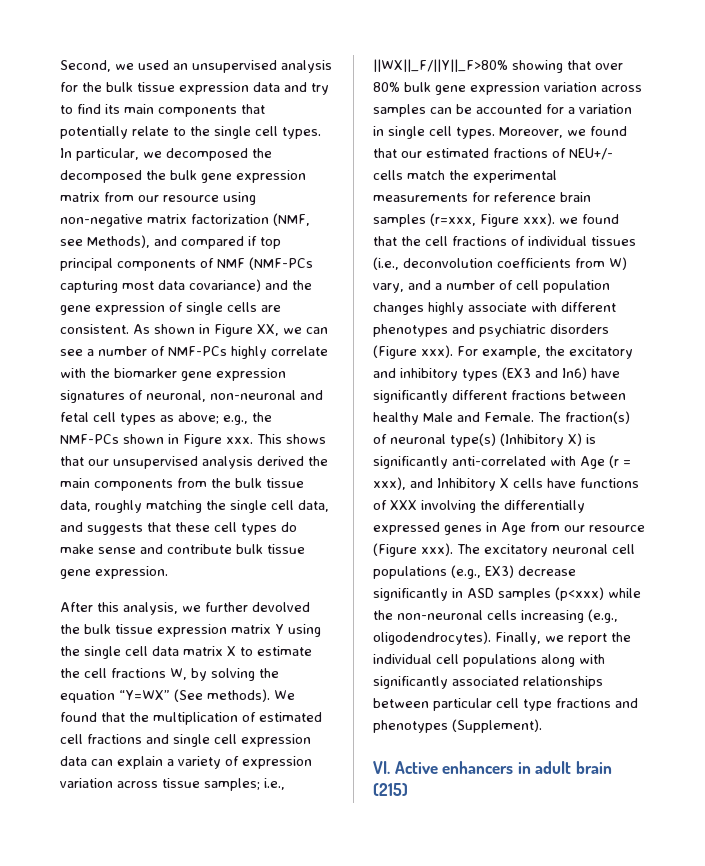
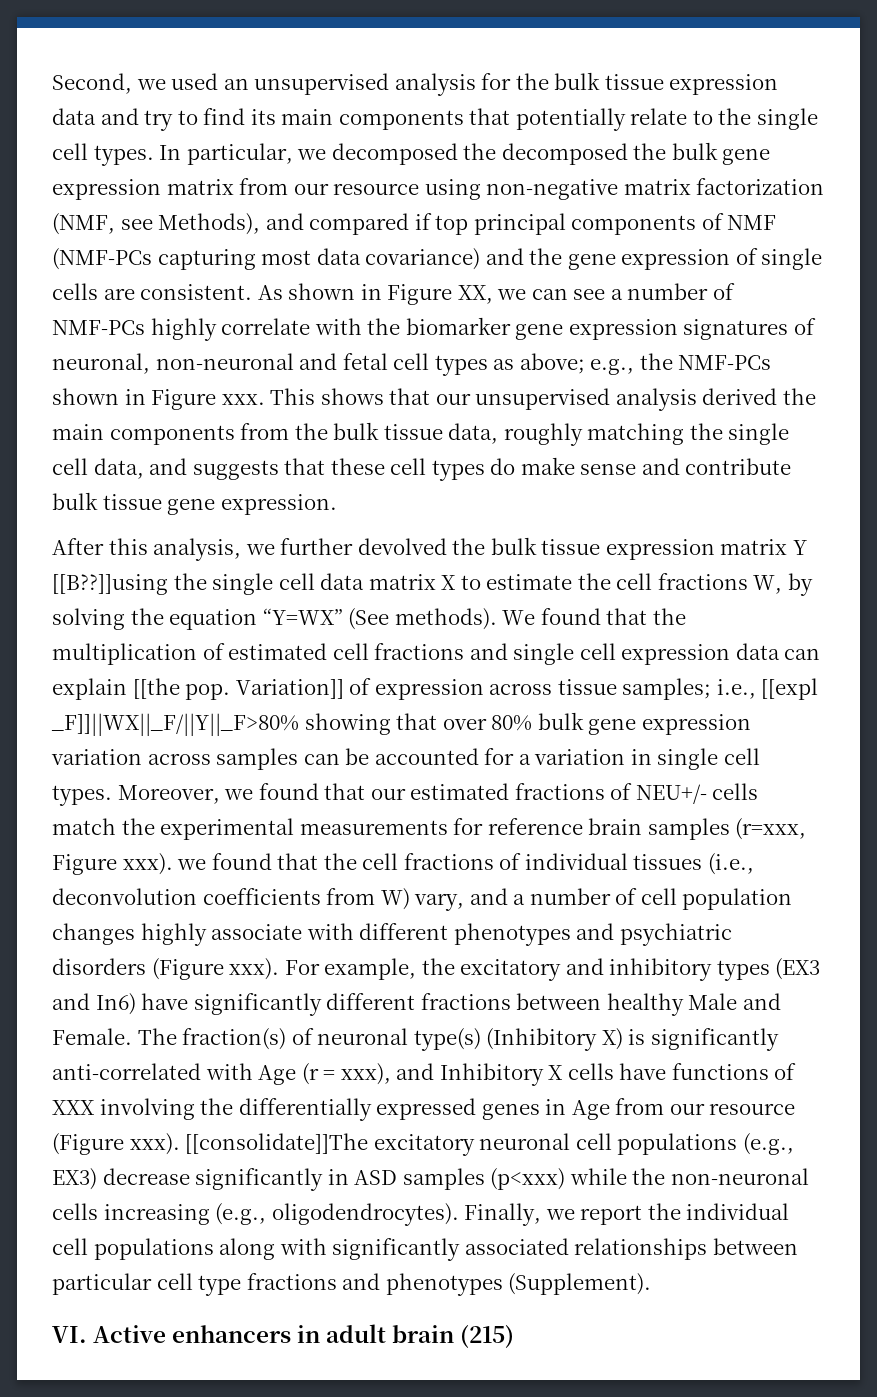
- After this analysis, we further devolved the bulk tissue expression matrix Y using the single cell data matrix X to estimate the cell fractions W, by solving the equation “Y=WX” (See methods).
+ After this analysis, we further devolved the bulk tissue expression matrix Y [[B??]]using the single cell data matrix X to estimate the cell fractions W, by solving the equation “Y=WX” (See methods).
- We found that the multiplication of estimated cell fractions and single cell expression data can explain a variety of expression variation across tissue samples; i.e., ||WX||_F/||Y||_F>80% showing that over 80% bulk gene expression variation across samples can be accounted for a variation in single cell types.
+ We found that the multiplication of estimated cell fractions and single cell expression data can explain [[the pop. Variation]] of expression across tissue samples; i.e., [[expl _F]]||WX||_F/||Y||_F>80% showing that over 80% bulk gene expression variation across samples can be accounted for a variation in single cell types.
- The excitatory neuronal cell populations (e.g., EX3) decrease significantly in ASD samples (p<xxx) while the non-neuronal cells increasing (e.g., oligodendrocytes).
+ [[consolidate]]The excitatory neuronal cell populations (e.g., EX3) decrease significantly in ASD samples (p<xxx) while the non-neuronal cells increasing (e.g., oligodendrocytes).

